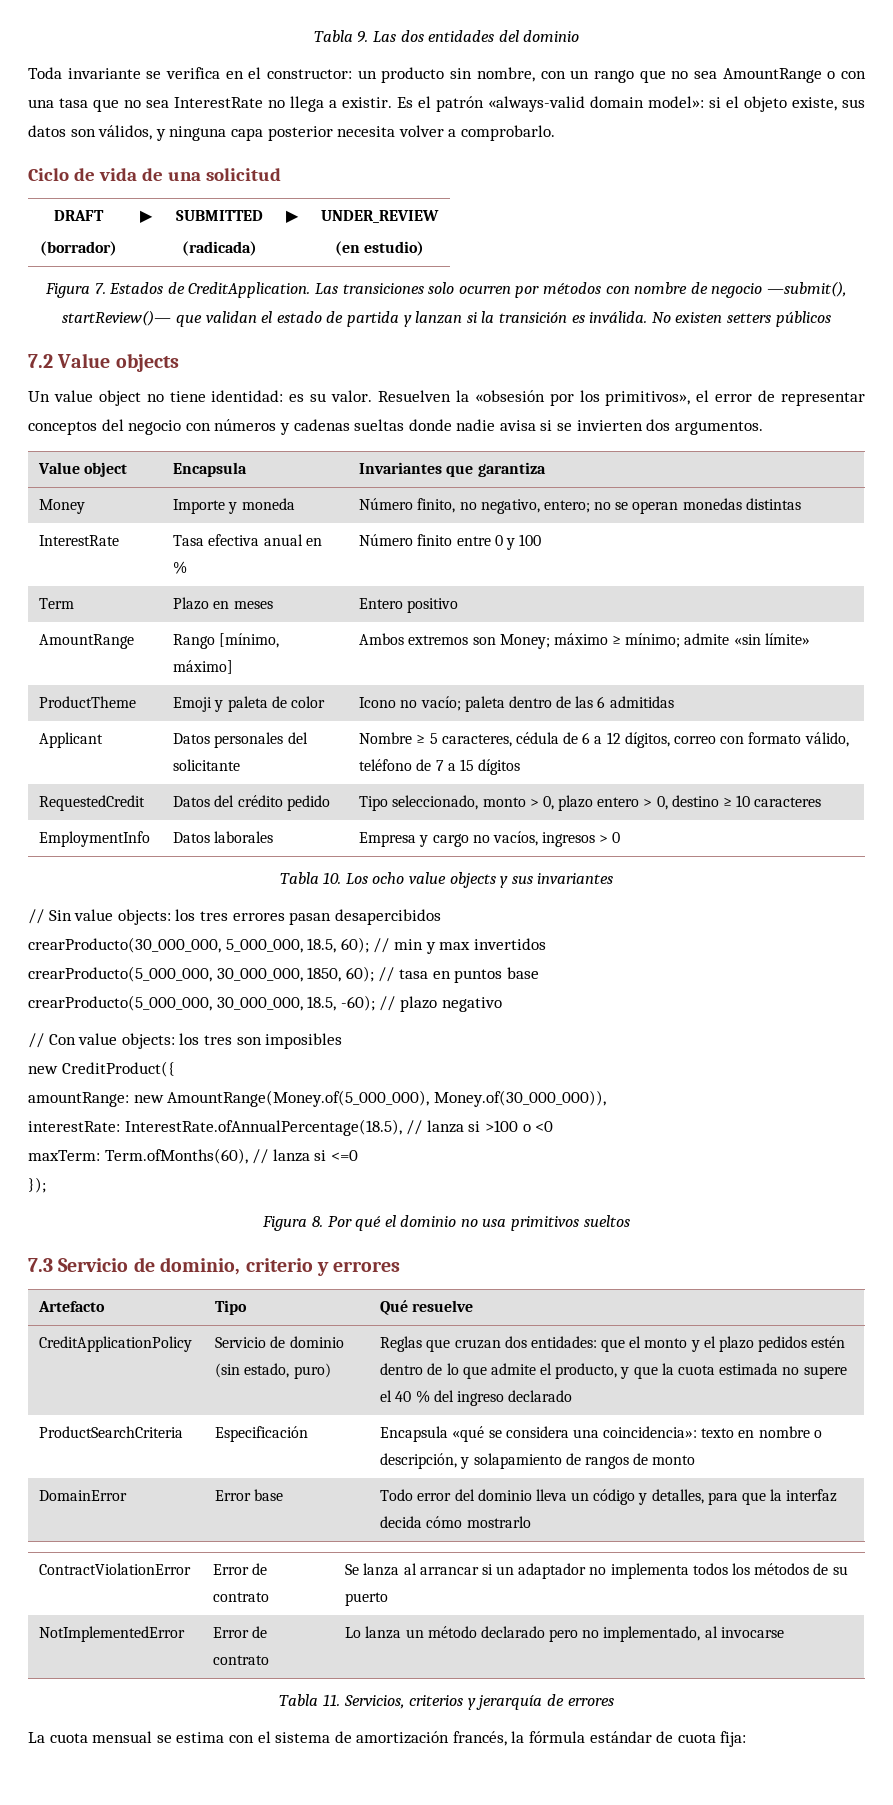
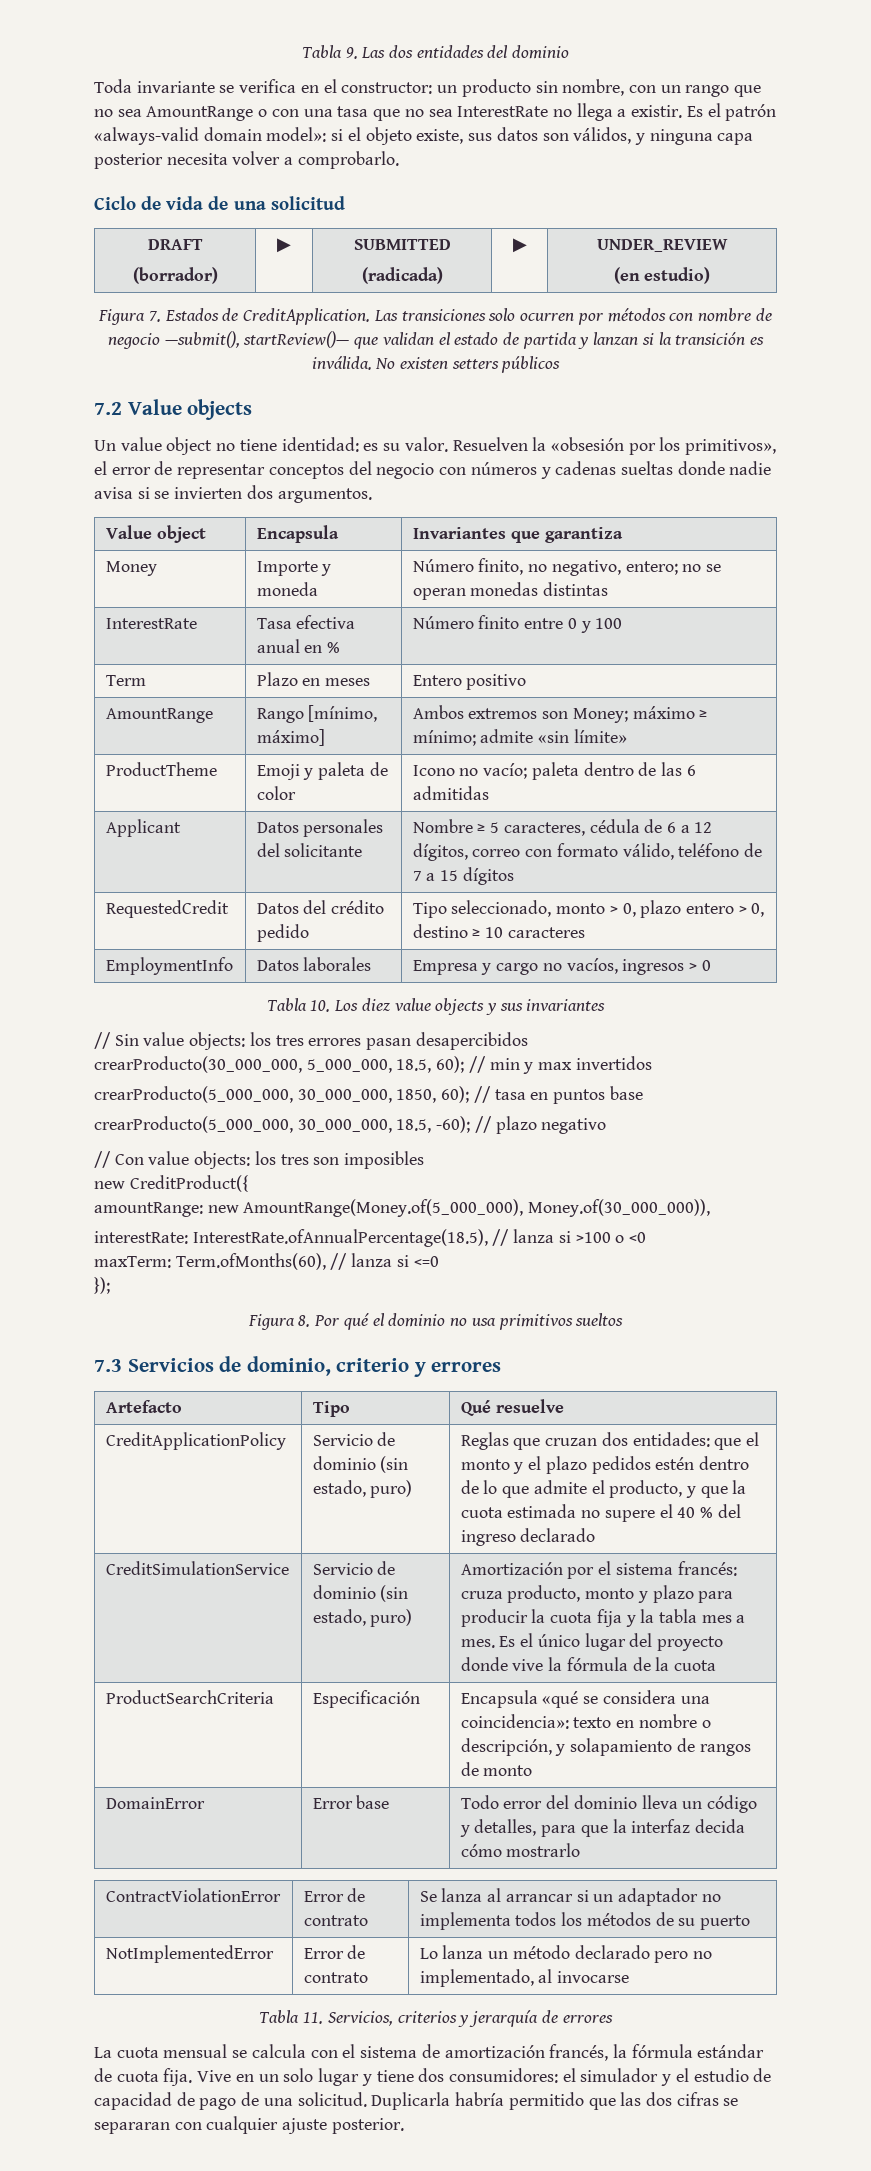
- Tabla 10. Los ocho value objects y sus invariantes
+ Tabla 10. Los diez value objects y sus invariantes
- 7.3 Servicio de dominio, criterio y errores
+ 7.3 Servicios de dominio, criterio y errores
+ CreditSimulationService | Servicio de dominio (sin estado, puro) | Amortización por el sistema francés: cruza producto, monto y plazo para producir la cuota fija y la tabla mes a mes. Es el único lugar del proyecto donde vive la fórmula de la cuota
- La cuota mensual se estima con el sistema de amortización francés, la fórmula estándar de cuota fija:
+ La cuota mensual se calcula con el sistema de amortización francés, la fórmula estándar de cuota fija. Vive en un solo lugar y tiene dos consumidores: el simulador y el estudio de capacidad de pago de una solicitud. Duplicarla habría permitido que las dos cifras se separaran con cualquier ajuste posterior.

